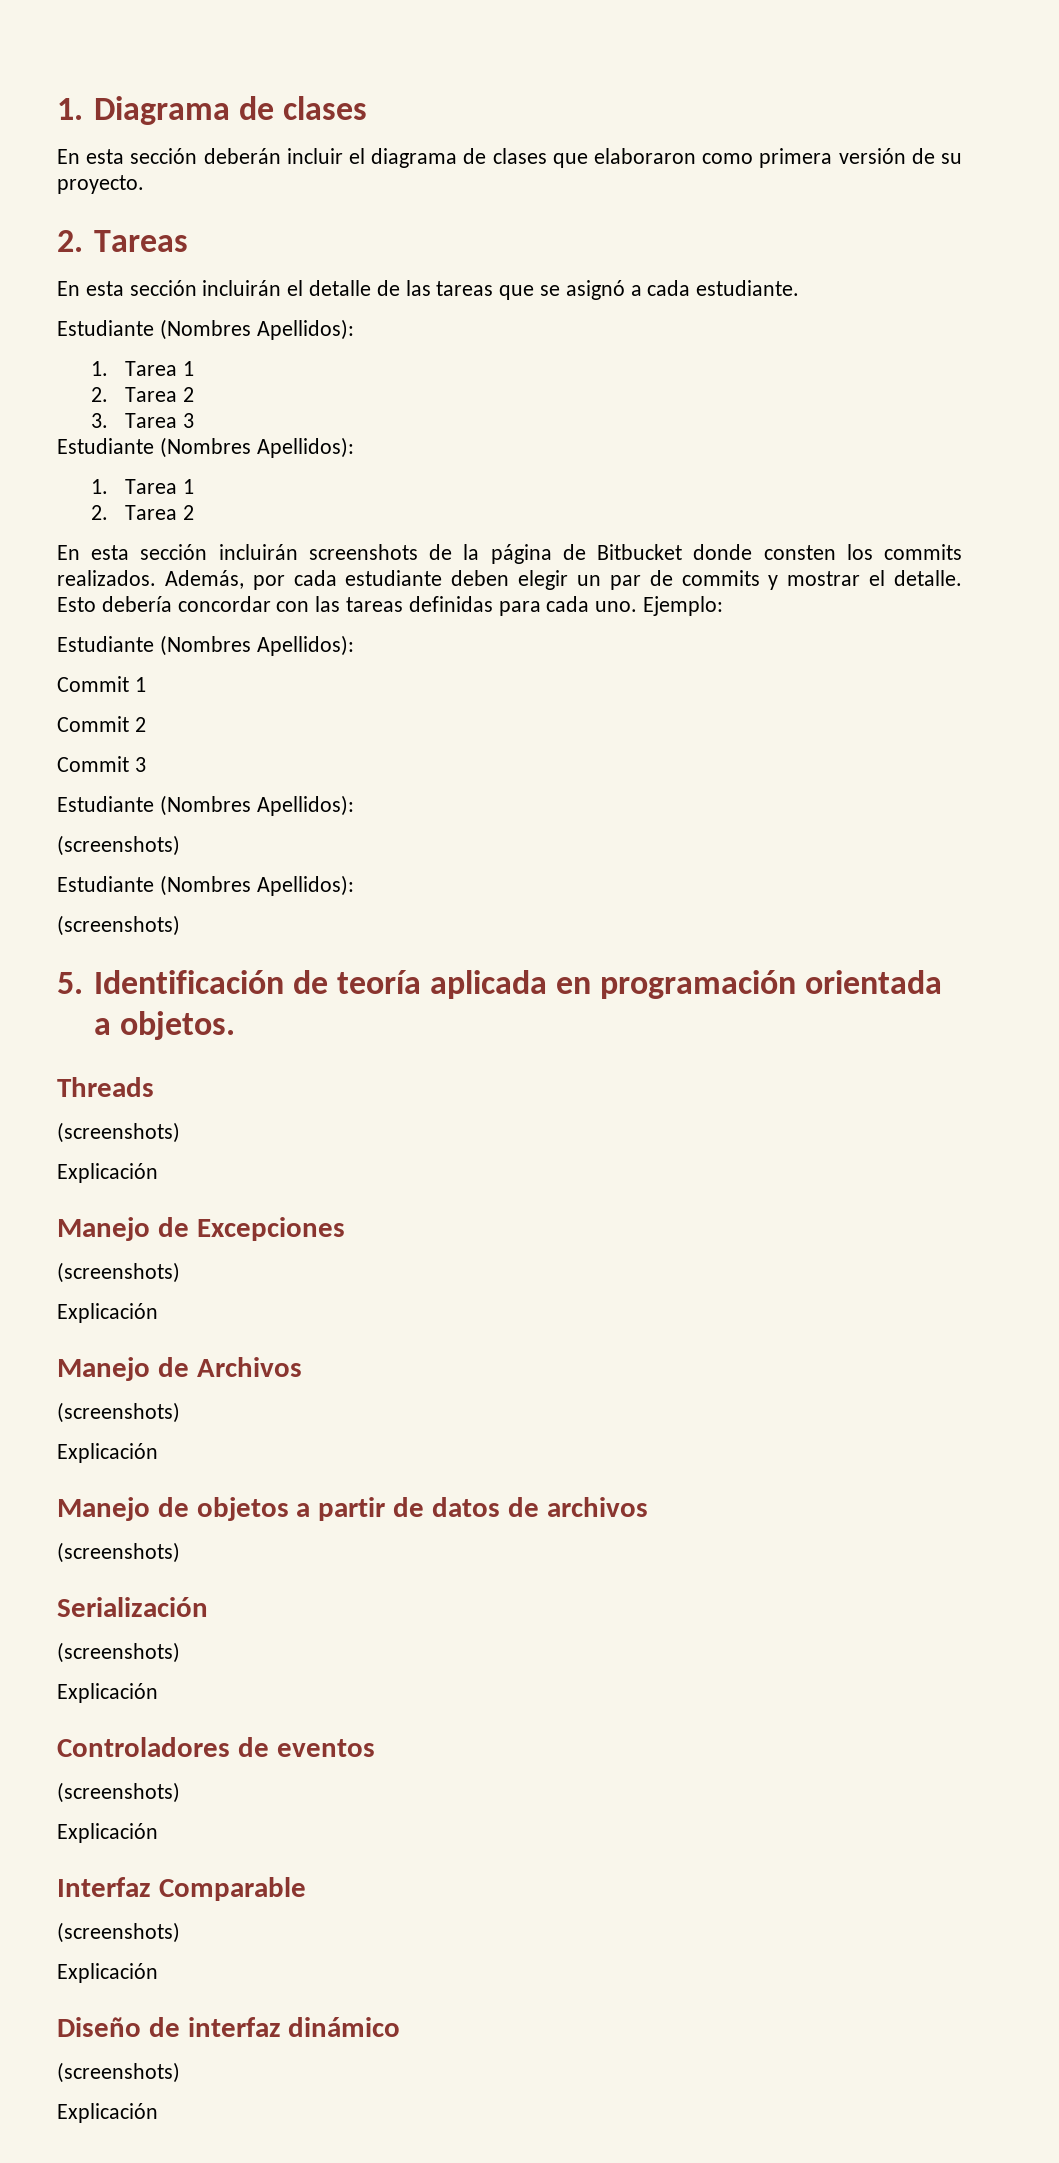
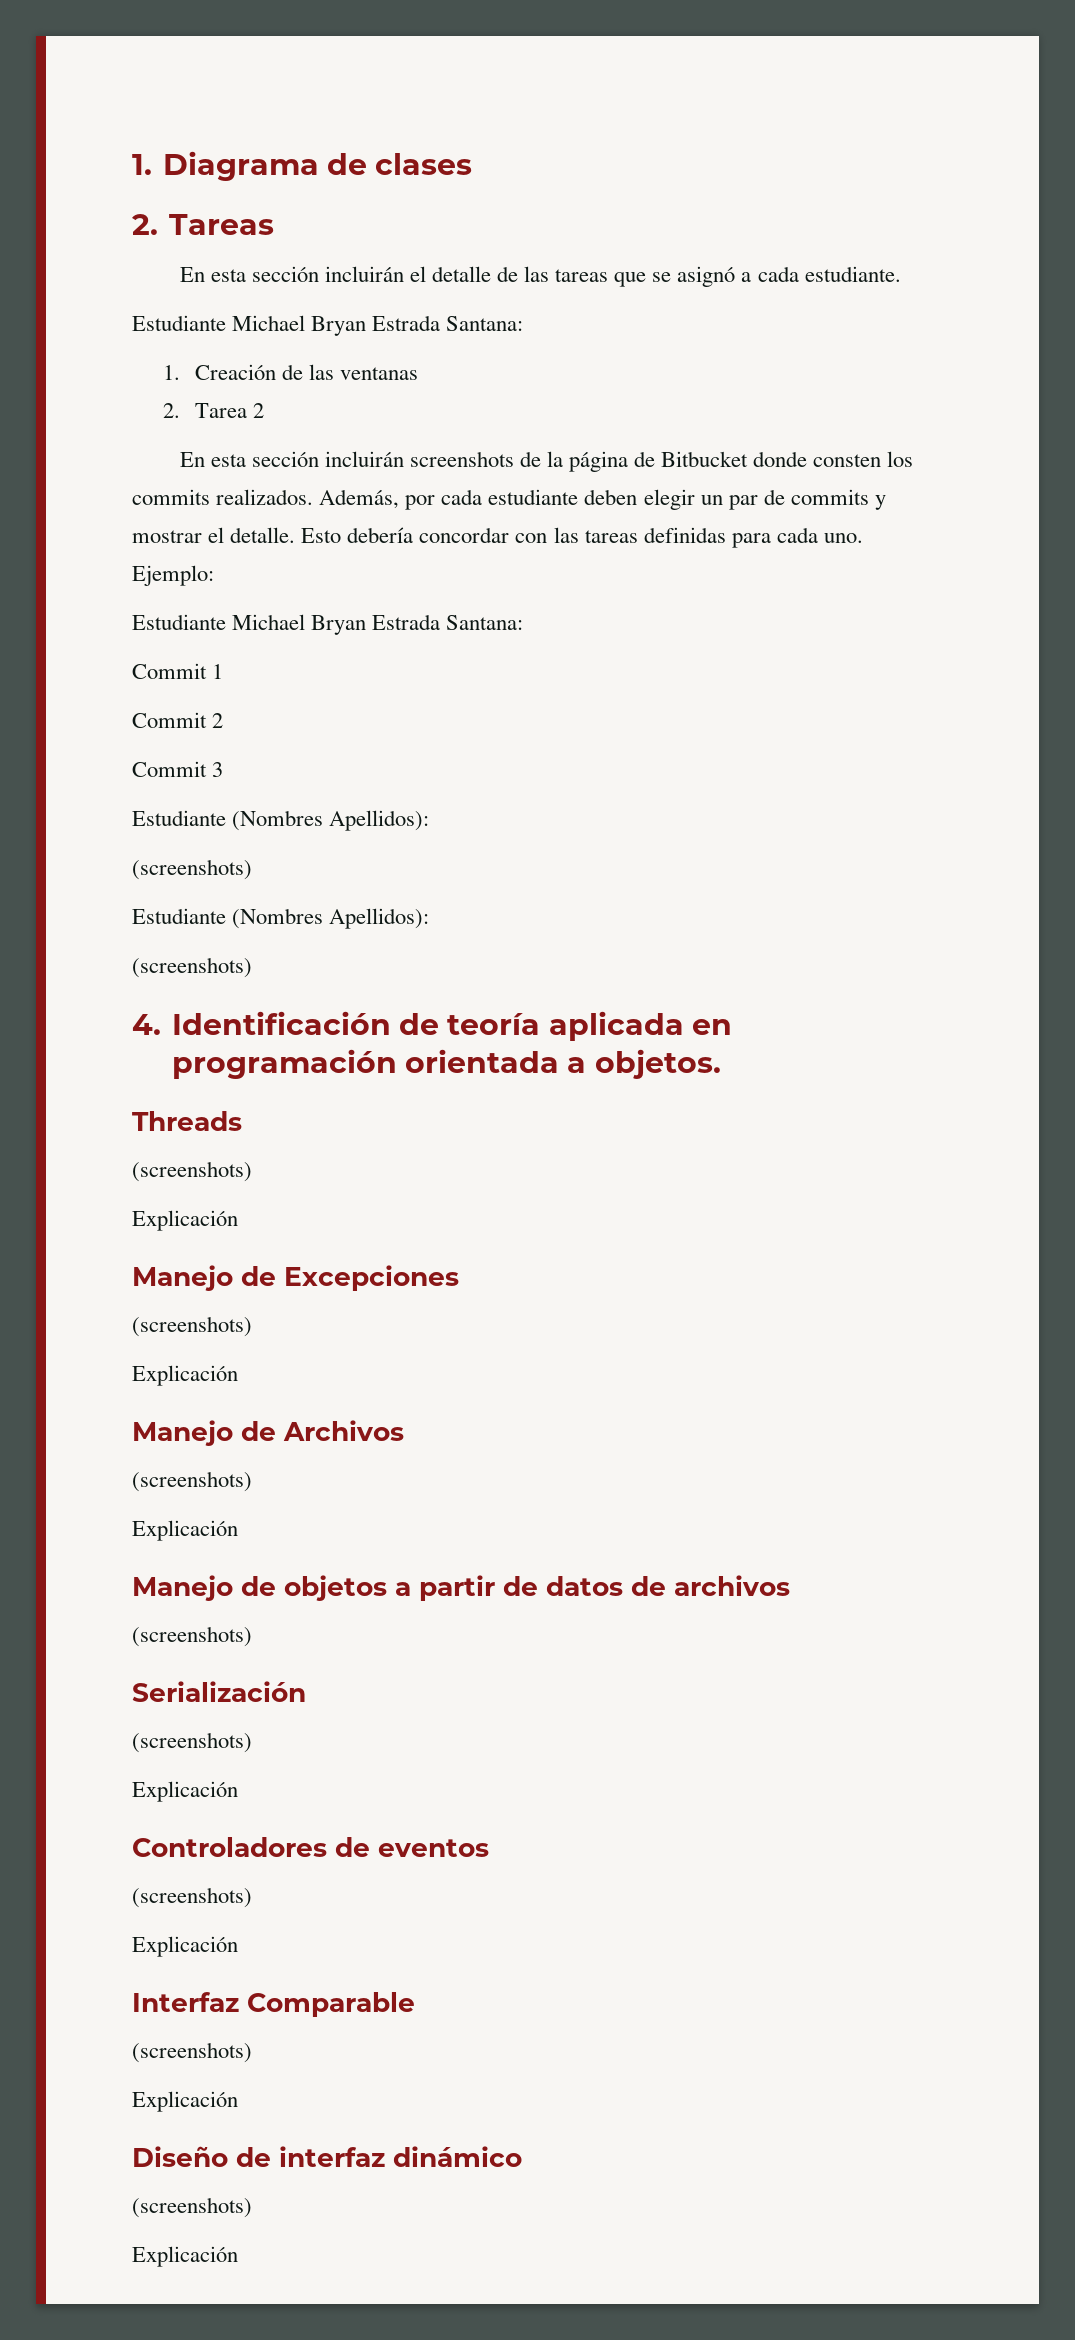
- En esta sección deberán incluir el diagrama de clases que elaboraron como primera versión de su proyecto.
  En esta sección incluirán el detalle de las tareas que se asignó a cada estudiante.
- Estudiante (Nombres Apellidos):
- 1. Tarea 1
- 2. Tarea 2
- 3. Tarea 3
- Estudiante (Nombres Apellidos):
- 1. Tarea 1
+ Estudiante Michael Bryan Estrada Santana:
+ 1. Creación de las ventanas
  Ejemplo:
- Estudiante (Nombres Apellidos):
+ Estudiante Michael Bryan Estrada Santana:
- 5. Identificación de teoría aplicada en programación orientada a objetos.
+ 4. Identificación de teoría aplicada en programación orientada a objetos.

